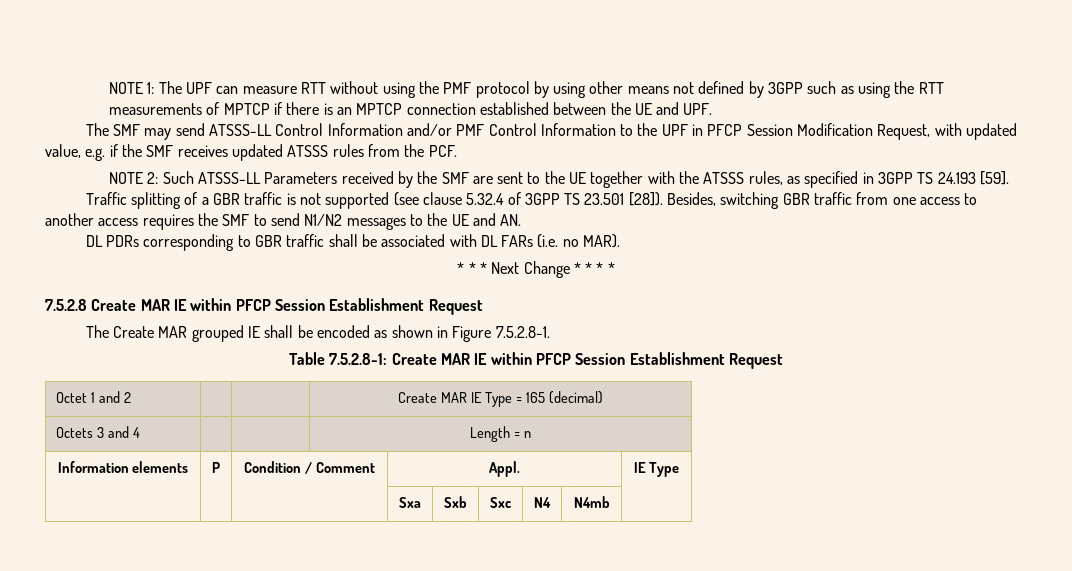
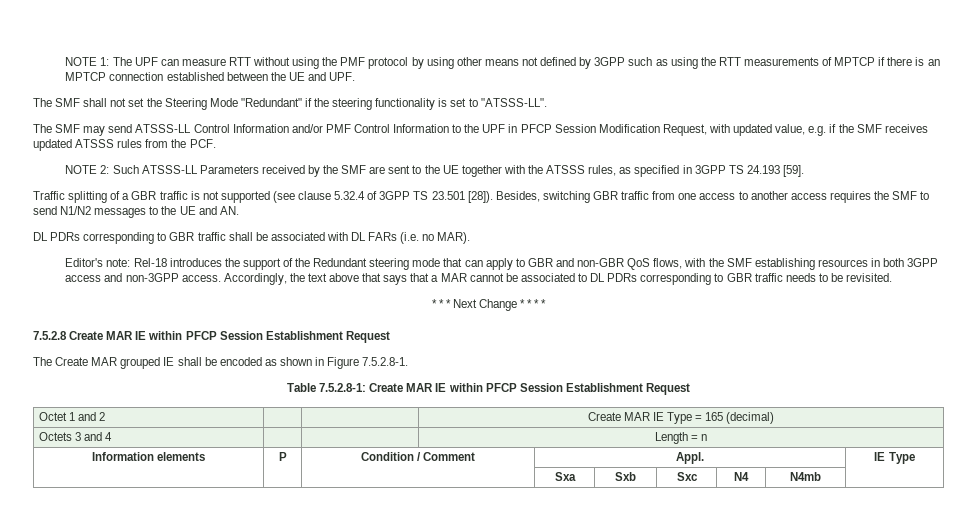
+ The SMF shall not set the Steering Mode "Redundant" if the steering functionality is set to "ATSSS-LL".
+ Editor's note: Rel-18 introduces the support of the Redundant steering mode that can apply to GBR and non-GBR QoS flows, with the SMF establishing resources in both 3GPP access and non-3GPP access. Accordingly, the text above that says that a MAR cannot be associated to DL PDRs corresponding to GBR traffic needs to be revisited.

